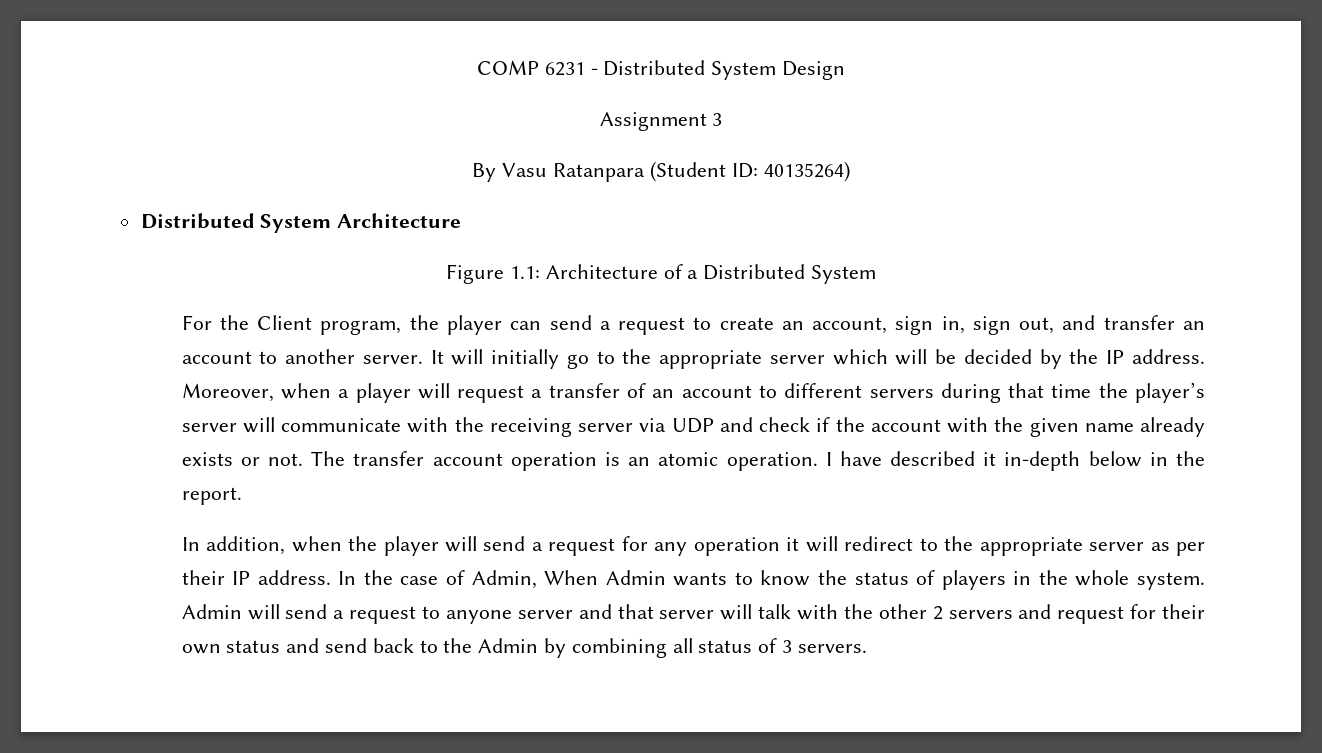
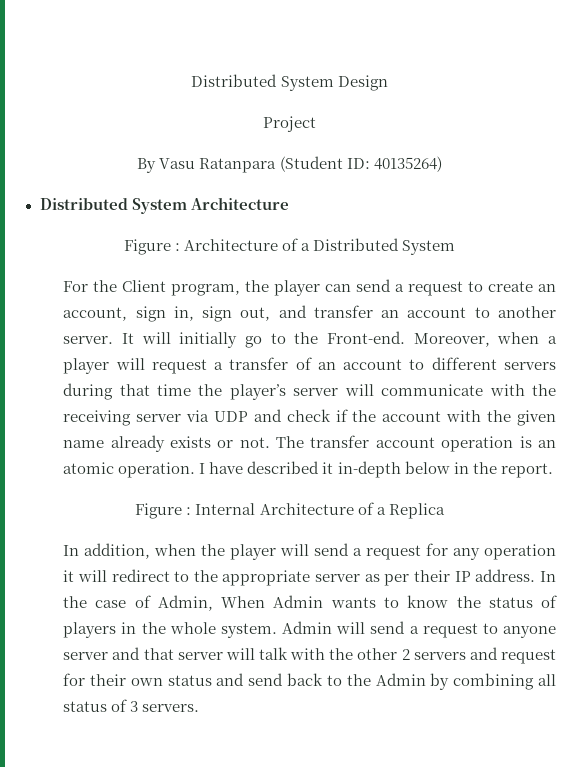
- COMP 6231 - Distributed System Design
+ Distributed System Design
- Assignment 3
+ Project
- Figure 1.1: Architecture of a Distributed System
+ Figure : Architecture of a Distributed System
- It will initially go to the appropriate server which will be decided by the IP address.
+ It will initially go to the Front-end.
+ Figure : Internal Architecture of a Replica

